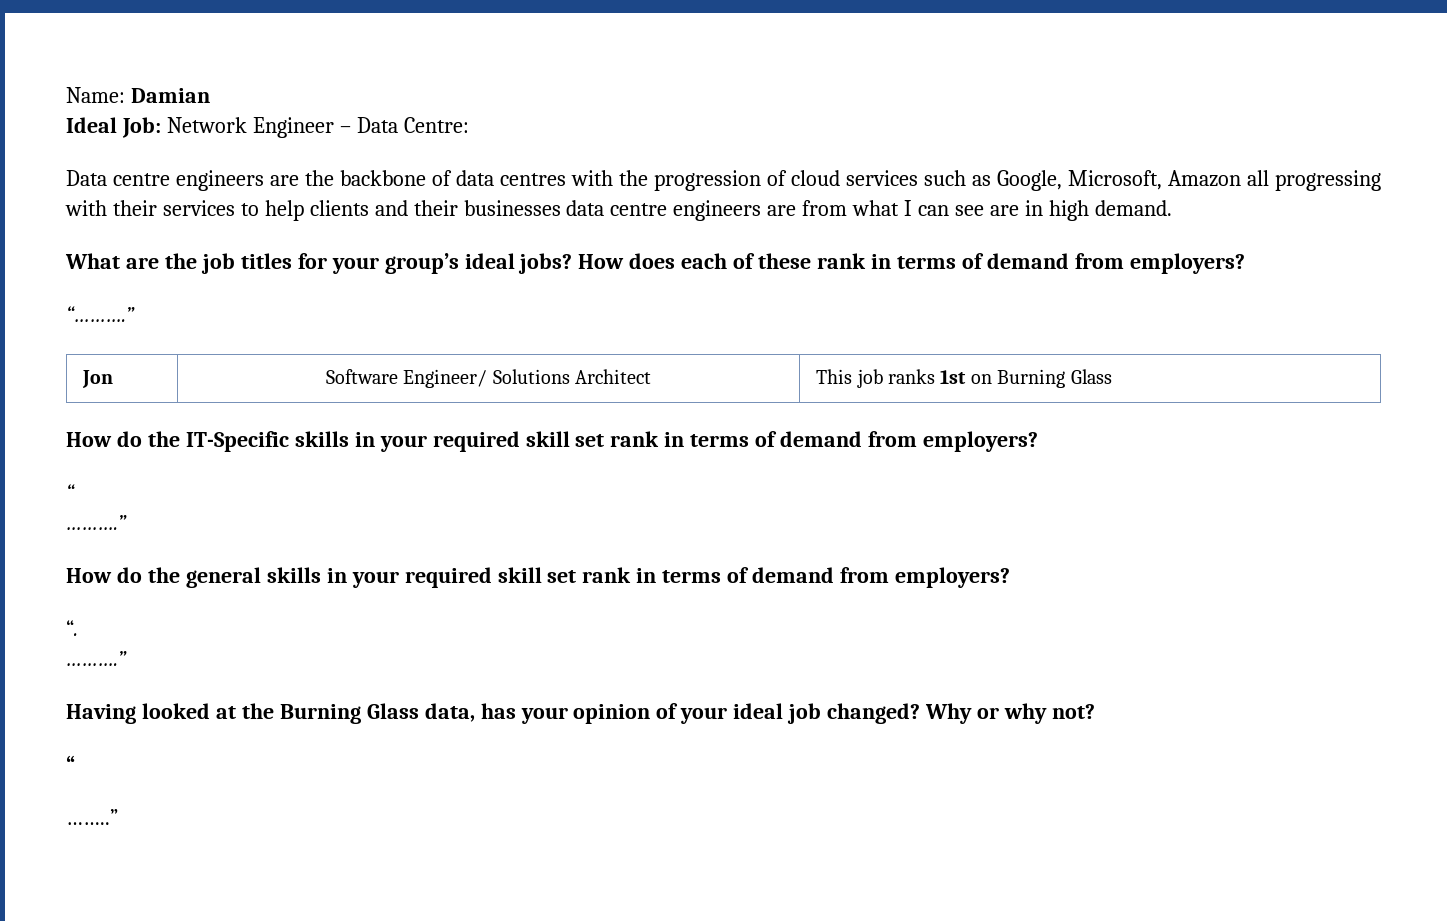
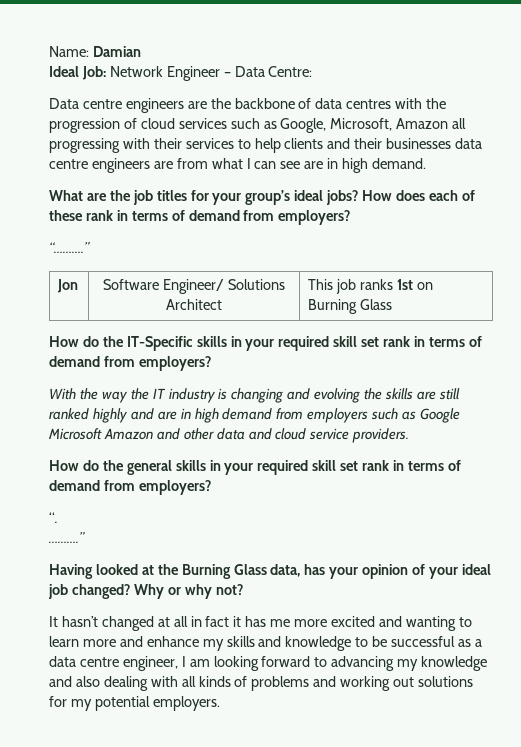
  How do the IT-Specific skills in your required skill set rank in terms of demand from employers?
- “
- ……….”
+ With the way the IT industry is changing and evolving the skills are still ranked highly and are in high demand from employers such as Google Microsoft Amazon and other data and cloud service providers.
  Why or why not?
- “
- ……..”
+ It hasn’t changed at all in fact it has me more excited and wanting to learn more and enhance my skills and knowledge to be successful as a data centre engineer, I am looking forward to advancing my knowledge and also dealing with all kinds of problems and working out solutions for my potential employers.

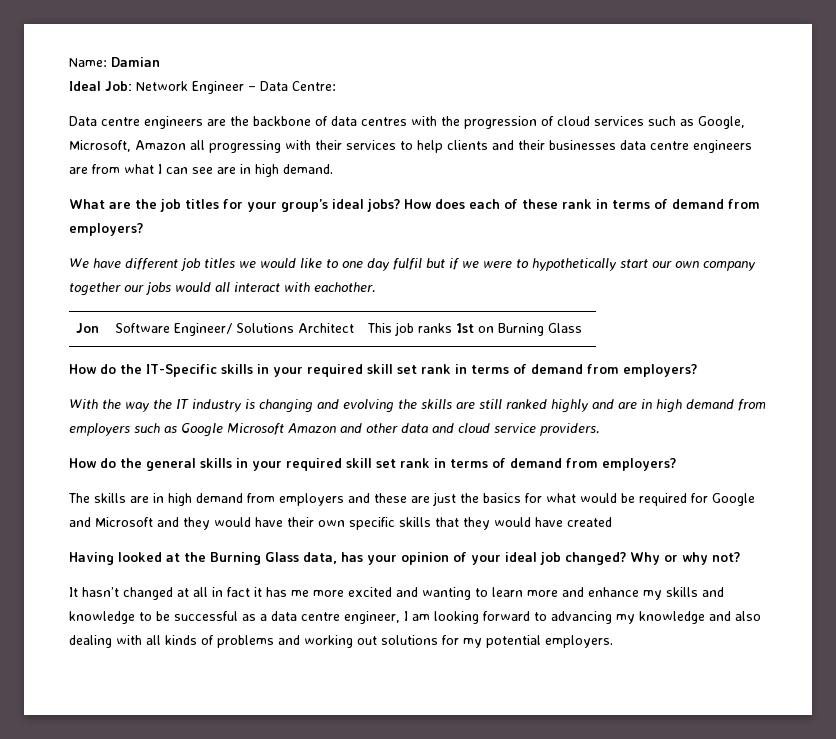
- “……….”
+ We have different job titles we would like to one day fulfil but if we were to hypothetically start our own company together our jobs would all interact with eachother.
- “.
- ……….”
+ The skills are in high demand from employers and these are just the basics for what would be required for Google and Microsoft and they would have their own specific skills that they would have created

